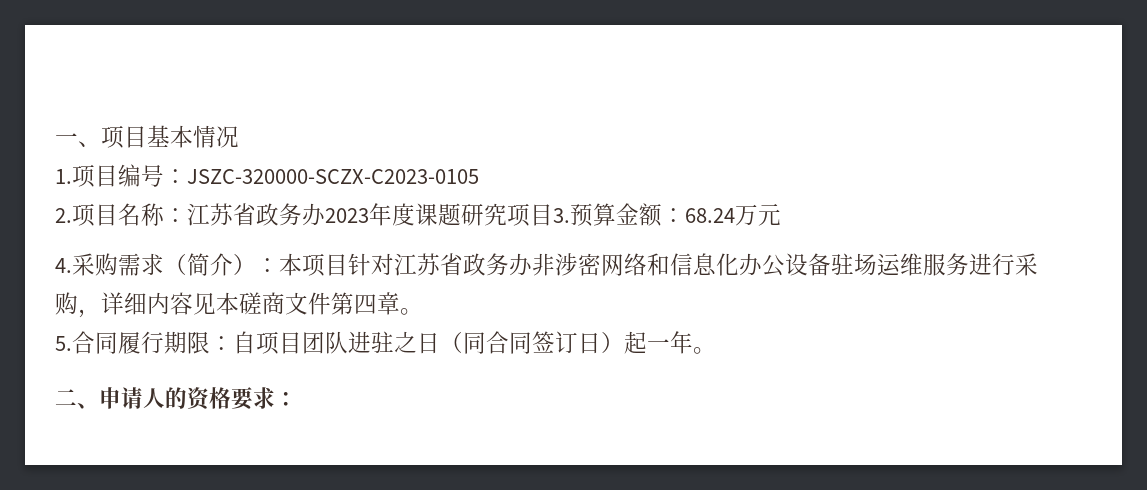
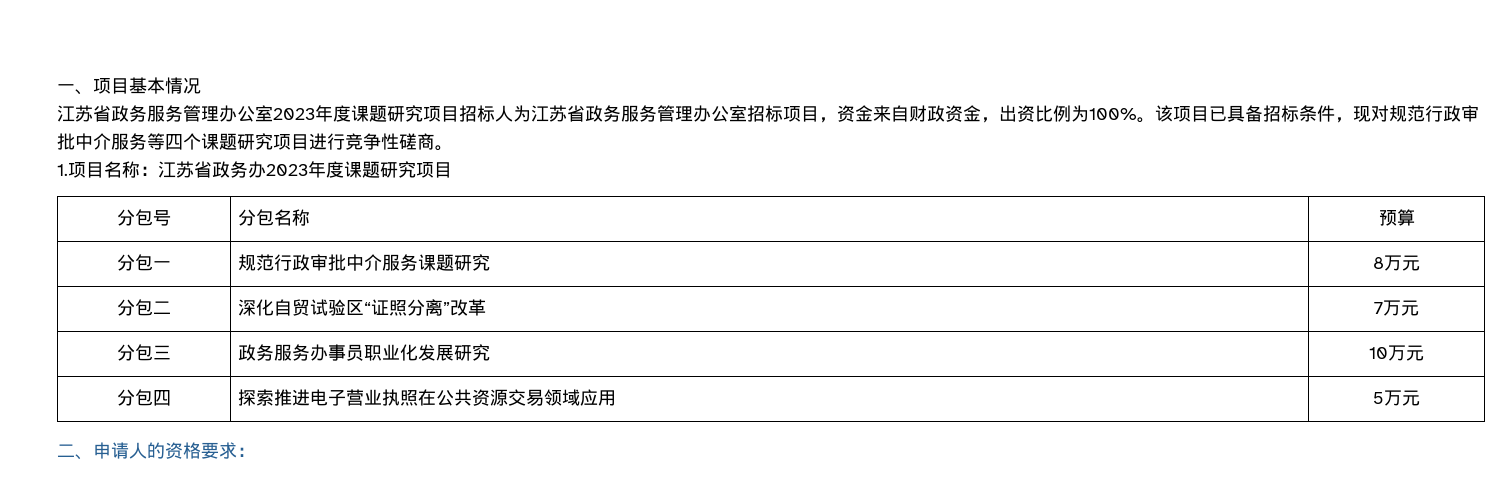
- 1.项目编号：JSZC-320000-SCZX-C2023-0105
- 2.项目名称：江苏省政务办2023年度课题研究项目3.预算金额：68.24万元
- 4.采购需求（简介）：本项目针对江苏省政务办非涉密网络和信息化办公设备驻场运维服务进行采购，详细内容见本磋商文件第四章。
- 5.合同履行期限：自项目团队进驻之日（同合同签订日）起一年。
+ 江苏省政务服务管理办公室2023年度课题研究项目招标人为江苏省政务服务管理办公室招标项目，资金来自财政资金，出资比例为100%。该项目已具备招标条件，现对规范行政审批中介服务等四个课题研究项目进行竞争性磋商。
+ 1.项目名称：江苏省政务办2023年度课题研究项目
+ 分包号 | 分包名称 | 预算
+ 分包一 | 规范行政审批中介服务课题研究 | 8万元
+ 分包二 | 深化自贸试验区“证照分离”改革 | 7万元
+ 分包三 | 政务服务办事员职业化发展研究 | 10万元
+ 分包四 | 探索推进电子营业执照在公共资源交易领域应用 | 5万元

